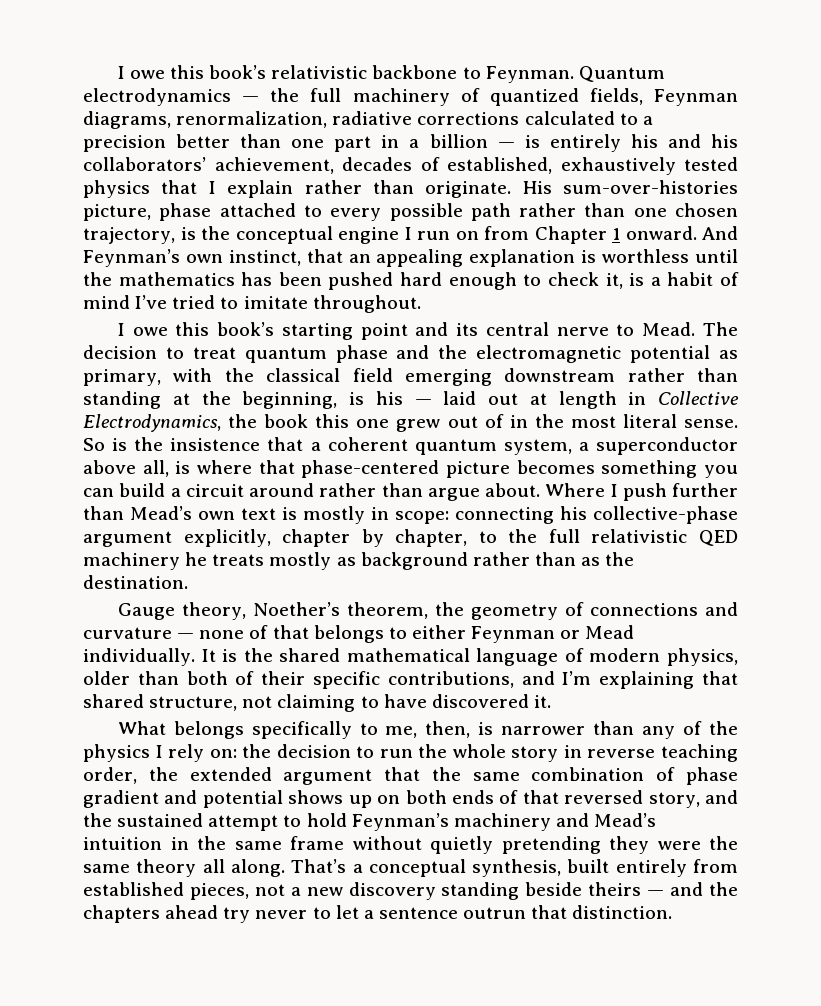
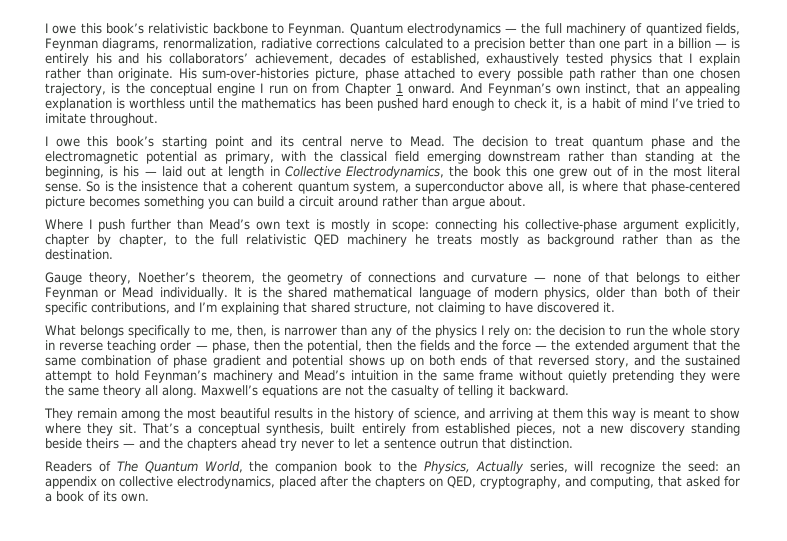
- So is the insistence that a coherent quantum system, a superconductor above all, is where that phase-centered picture becomes something you can build a circuit around rather than argue about. Where I push further than Mead’s own text is mostly in scope:
+ So is the insistence that a coherent quantum system, a superconductor above all, is where that phase-centered picture becomes something you can build a circuit around rather than argue about.
+ Where I push further than Mead’s own text is mostly in scope:
- the decision to run the whole story in reverse teaching order, the extended argument that the same combination of phase gradient and potential shows up on both ends of that reversed story, and the sustained attempt to hold Feynman’s machinery and Mead’s intuition in the same frame without quietly pretending they were the same theory all along.
+ the decision to run the whole story in reverse teaching order — phase, then the potential, then the fields and the force — the extended argument that the same combination of phase gradient and potential shows up on both ends of that reversed story, and the sustained attempt to hold Feynman’s machinery and Mead’s intuition in the same frame without quietly pretending they were the same theory all along.
+ Maxwell’s equations are not the casualty of telling it backward.
+ They remain among the most beautiful results in the history of science, and arriving at them this way is meant to show where they sit.
+ Readers of The Quantum World, the companion book to the Physics, Actually series, will recognize the seed: an appendix on collective electrodynamics, placed after the chapters on QED, cryptography, and computing, that asked for a book of its own.

